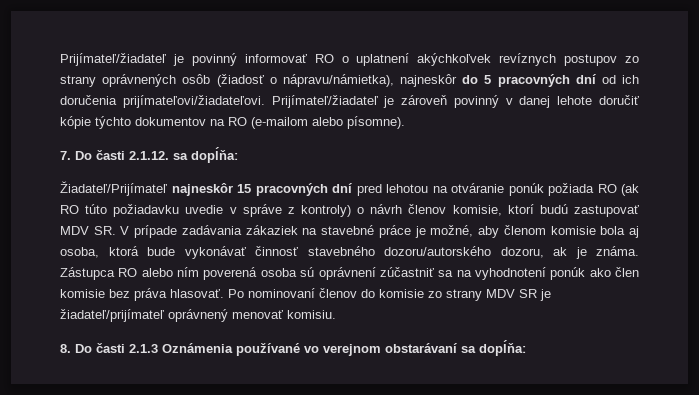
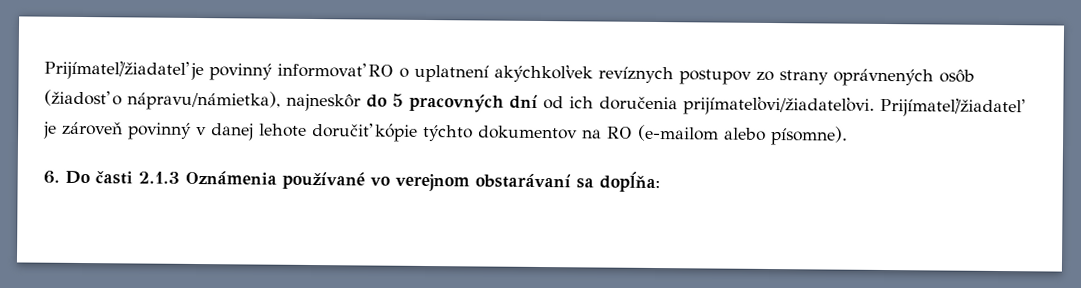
- 7. Do časti 2.1.12. sa dopĺňa:
- Žiadateľ/Prijímateľ najneskôr 15 pracovných dní pred lehotou na otváranie ponúk požiada RO (ak RO túto požiadavku uvedie v správe z kontroly) o návrh členov komisie, ktorí budú zastupovať MDV SR. V prípade zadávania zákaziek na stavebné práce je možné, aby členom komisie bola aj osoba, ktorá bude vykonávať činnosť stavebného dozoru/autorského dozoru, ak je známa. Zástupca RO alebo ním poverená osoba sú oprávnení zúčastniť sa na vyhodnotení ponúk ako člen komisie bez práva hlasovať. Po nominovaní členov do komisie zo strany MDV SR je žiadateľ/prijímateľ oprávnený menovať komisiu.
- 8. Do časti 2.1.3 Oznámenia používané vo verejnom obstarávaní sa dopĺňa:
+ 6. Do časti 2.1.3 Oznámenia používané vo verejnom obstarávaní sa dopĺňa:

